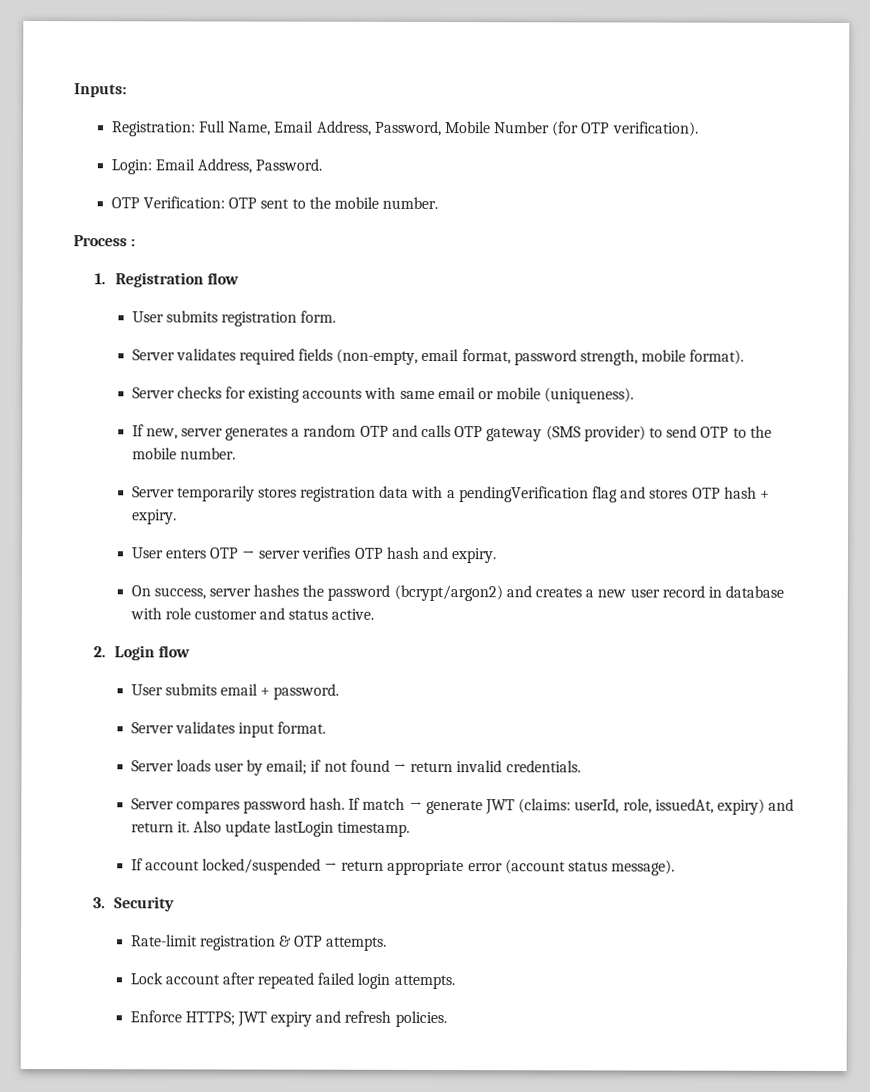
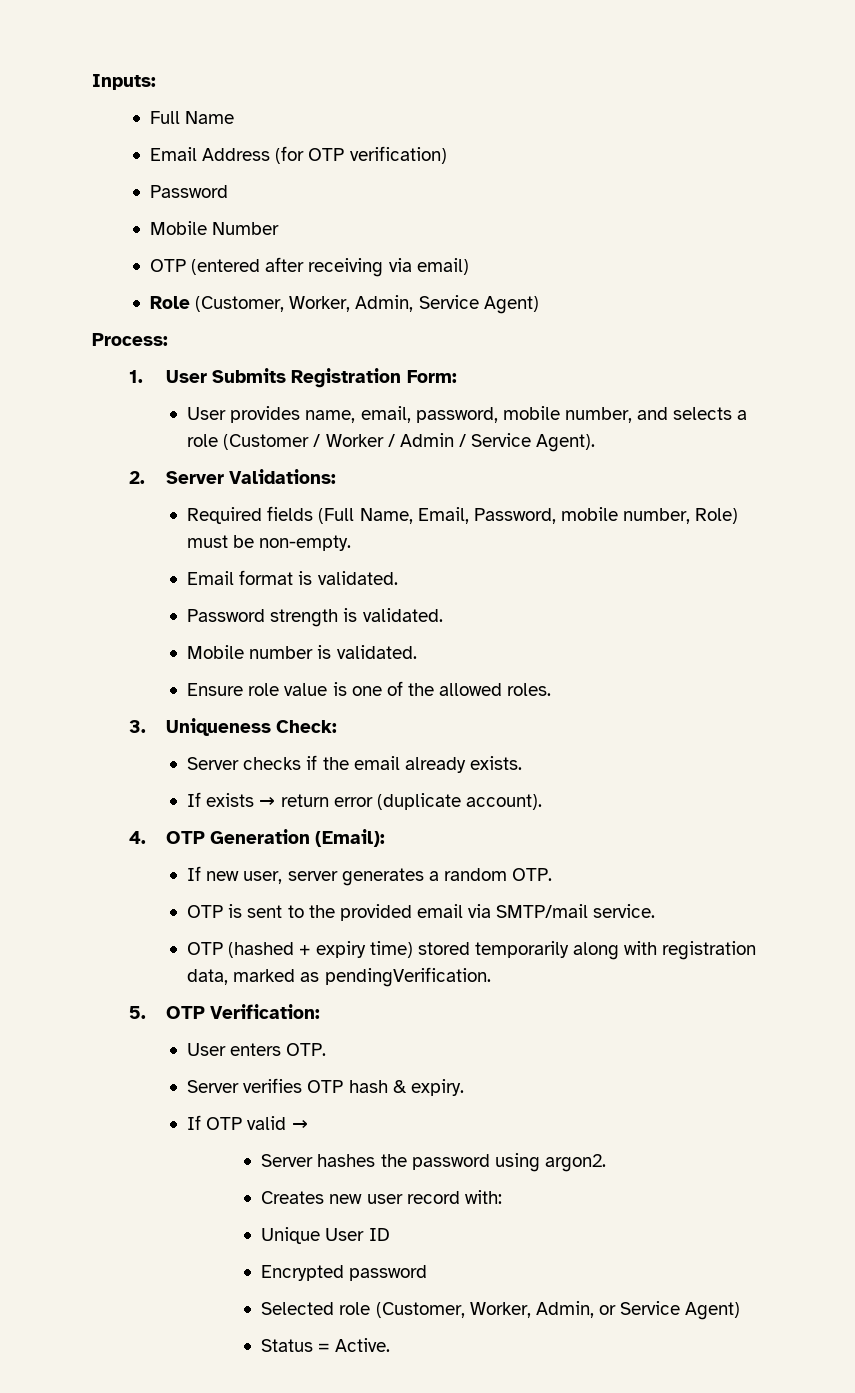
- Registration: Full Name, Email Address, Password, Mobile Number (for OTP verification).
- Login: Email Address, Password.
- OTP Verification: OTP sent to the mobile number.
- Process :
- 1. Registration flow
- User submits registration form.
- Server validates required fields (non-empty, email format, password strength, mobile format).
- Server checks for existing accounts with same email or mobile (uniqueness).
- If new, server generates a random OTP and calls OTP gateway (SMS provider) to send OTP to the mobile number.
- Server temporarily stores registration data with a pendingVerification flag and stores OTP hash + expiry.
+ Full Name
+ Email Address (for OTP verification)
+ Password
+ Mobile Number
+ OTP (entered after receiving via email)
+ Role (Customer, Worker, Admin, Service Agent)
+ Process:
+ 1. User Submits Registration Form:
+ User provides name, email, password, mobile number, and selects a role (Customer / Worker / Admin / Service Agent).
+ 2. Server Validations:
+ Required fields (Full Name, Email, Password, mobile number, Role) must be non-empty.
+ Email format is validated.
+ Password strength is validated.
+ Mobile number is validated.
+ Ensure role value is one of the allowed roles.
+ 3. Uniqueness Check:
+ Server checks if the email already exists.
+ If exists → return error (duplicate account).
+ 4. OTP Generation (Email):
+ If new user, server generates a random OTP.
+ OTP is sent to the provided email via SMTP/mail service.
+ OTP (hashed + expiry time) stored temporarily along with registration data, marked as pendingVerification.
+ 5. OTP Verification:
- User enters OTP → server verifies OTP hash and expiry.
- On success, server hashes the password (bcrypt/argon2) and creates a new user record in database with role customer and status active.
- 2. Login flow
- User submits email + password.
- Server validates input format.
- Server loads user by email; if not found → return invalid credentials.
- Server compares password hash. If match → generate JWT (claims: userId, role, issuedAt, expiry) and return it. Also update lastLogin timestamp.
- If account locked/suspended → return appropriate error (account status message).
- 3. Security
- Rate-limit registration & OTP attempts.
- Lock account after repeated failed login attempts.
- Enforce HTTPS; JWT expiry and refresh policies.
+ User enters OTP.
+ Server verifies OTP hash & expiry.
+ If OTP valid →
+ Server hashes the password using argon2.
+ Creates new user record with:
+ Unique User ID
+ Encrypted password
+ Selected role (Customer, Worker, Admin, or Service Agent)
+ Status = Active.

